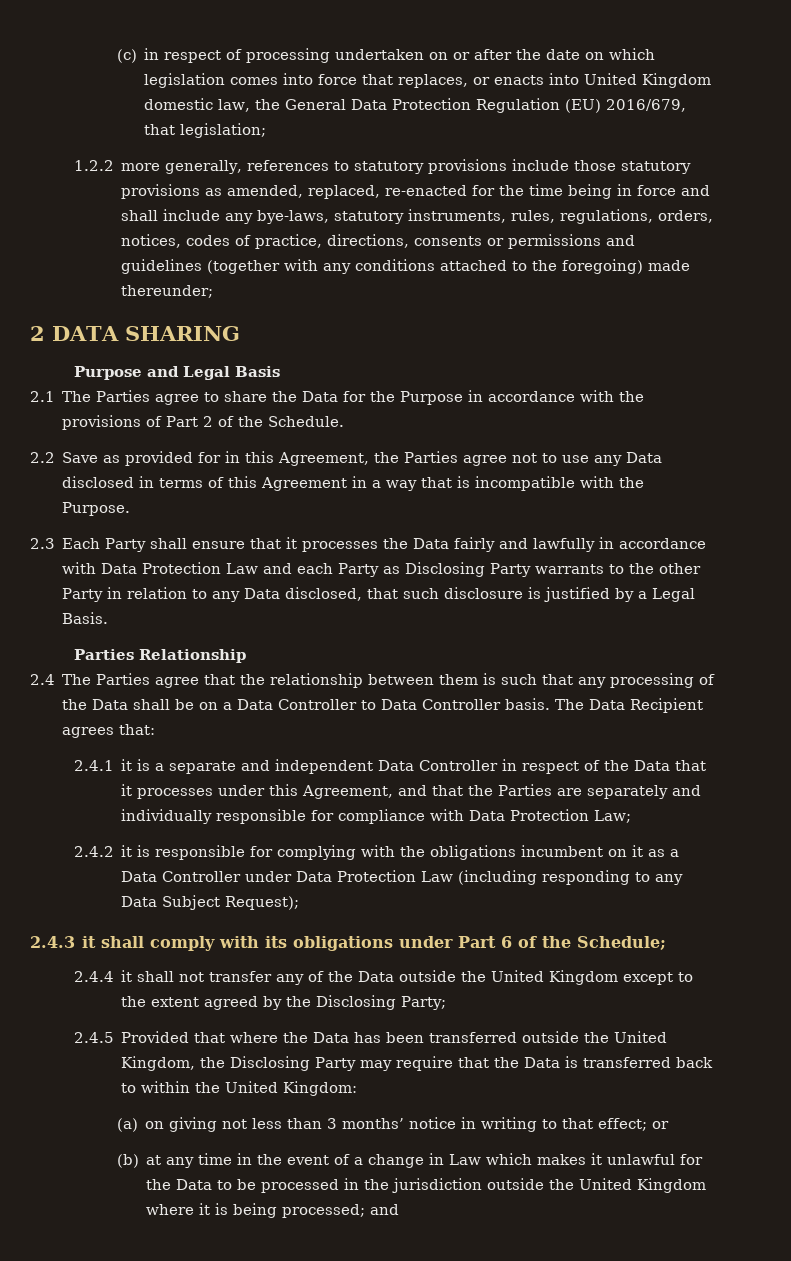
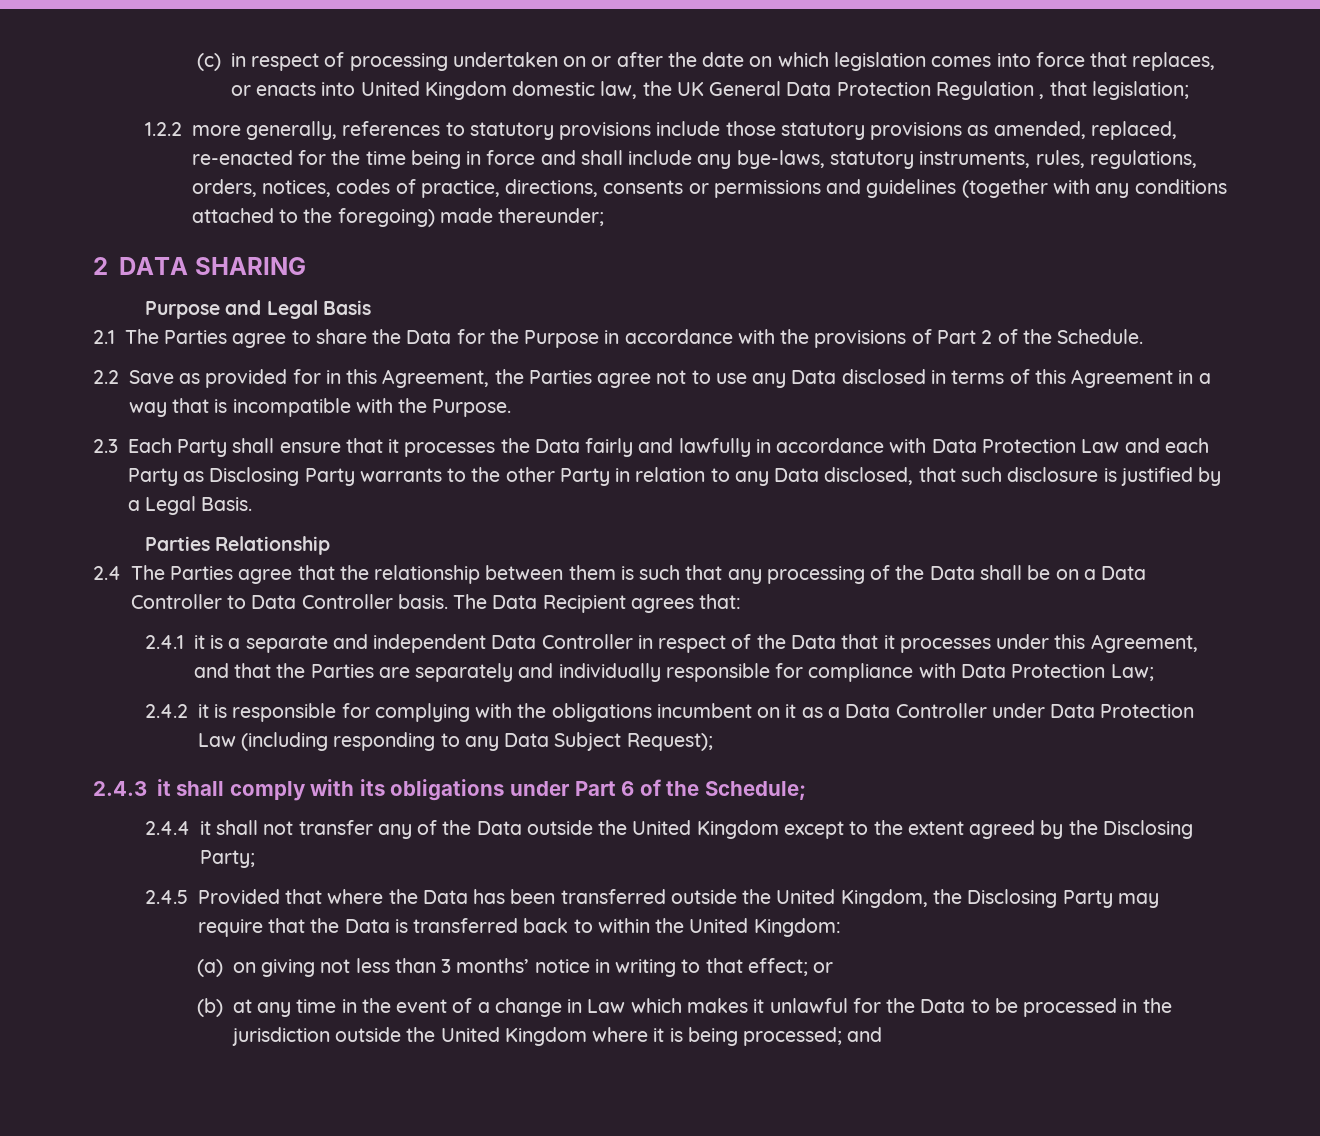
- (c) in respect of processing undertaken on or after the date on which legislation comes into force that replaces, or enacts into United Kingdom domestic law, the General Data Protection Regulation (EU) 2016/679, that legislation;
+ (c) in respect of processing undertaken on or after the date on which legislation comes into force that replaces, or enacts into United Kingdom domestic law, the UK General Data Protection Regulation , that legislation;

